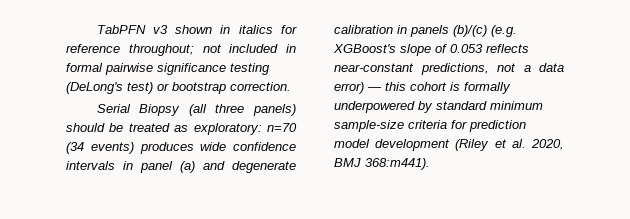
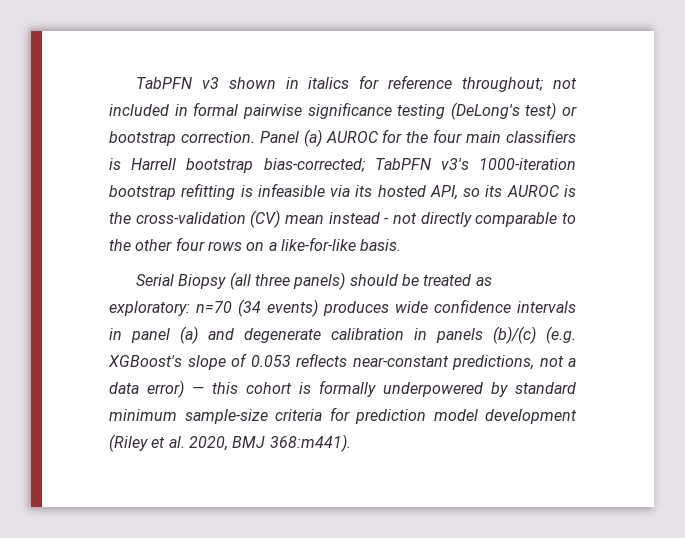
+ Panel (a) AUROC for the four main classifiers is Harrell bootstrap bias-corrected; TabPFN v3's 1000-iteration bootstrap refitting is infeasible via its hosted API, so its AUROC is the cross-validation (CV) mean instead - not directly comparable to the other four rows on a like-for-like basis.

